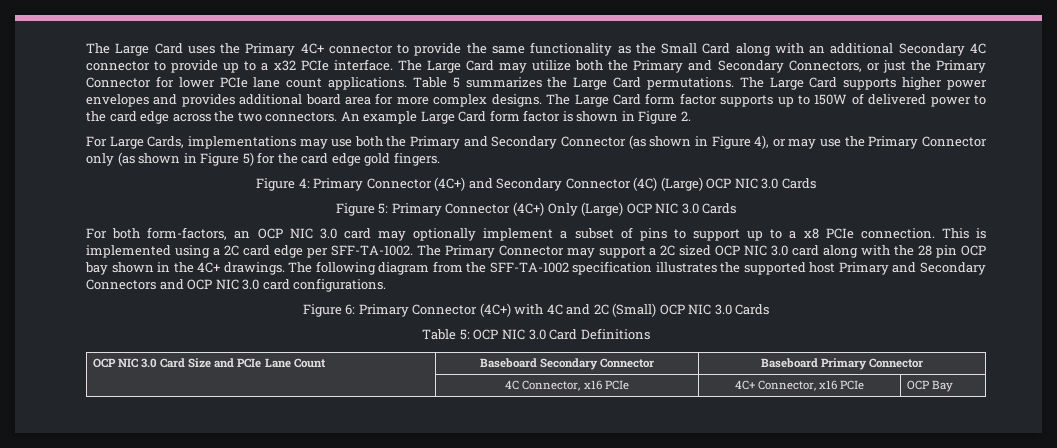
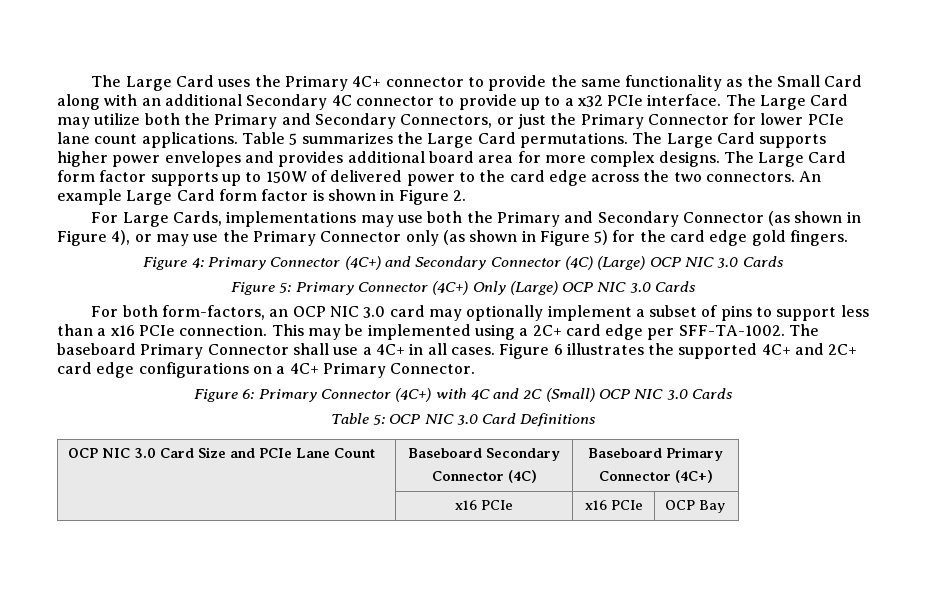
- For both form-factors, an OCP NIC 3.0 card may optionally implement a subset of pins to support up to a x8 PCIe connection.
+ For both form-factors, an OCP NIC 3.0 card may optionally implement a subset of pins to support less than a x16 PCIe connection.
- This is implemented using a 2C card edge per SFF-TA-1002.
+ This may be implemented using a 2C+ card edge per SFF-TA-1002.
- The Primary Connector may support a 2C sized OCP NIC 3.0 card along with the 28 pin OCP bay shown in the 4C+ drawings. The following diagram from the SFF-TA-1002 specification illustrates the supported host Primary and Secondary Connectors and OCP NIC 3.0 card configurations.
+ The baseboard Primary Connector shall use a 4C+ in all cases. Figure 6 illustrates the supported 4C+ and 2C+ card edge configurations on a 4C+ Primary Connector.
- OCP NIC 3.0 Card Size and PCIe Lane Count | Baseboard Secondary Connector | Baseboard Primary Connector
- | 4C Connector, x16 PCIe | 4C+ Connector, x16 PCIe | OCP Bay
+ OCP NIC 3.0 Card Size and PCIe Lane Count | Baseboard Secondary
+ Connector (4C) | Baseboard Primary
+ Connector (4C+)
+ | x16 PCIe | x16 PCIe | OCP Bay

